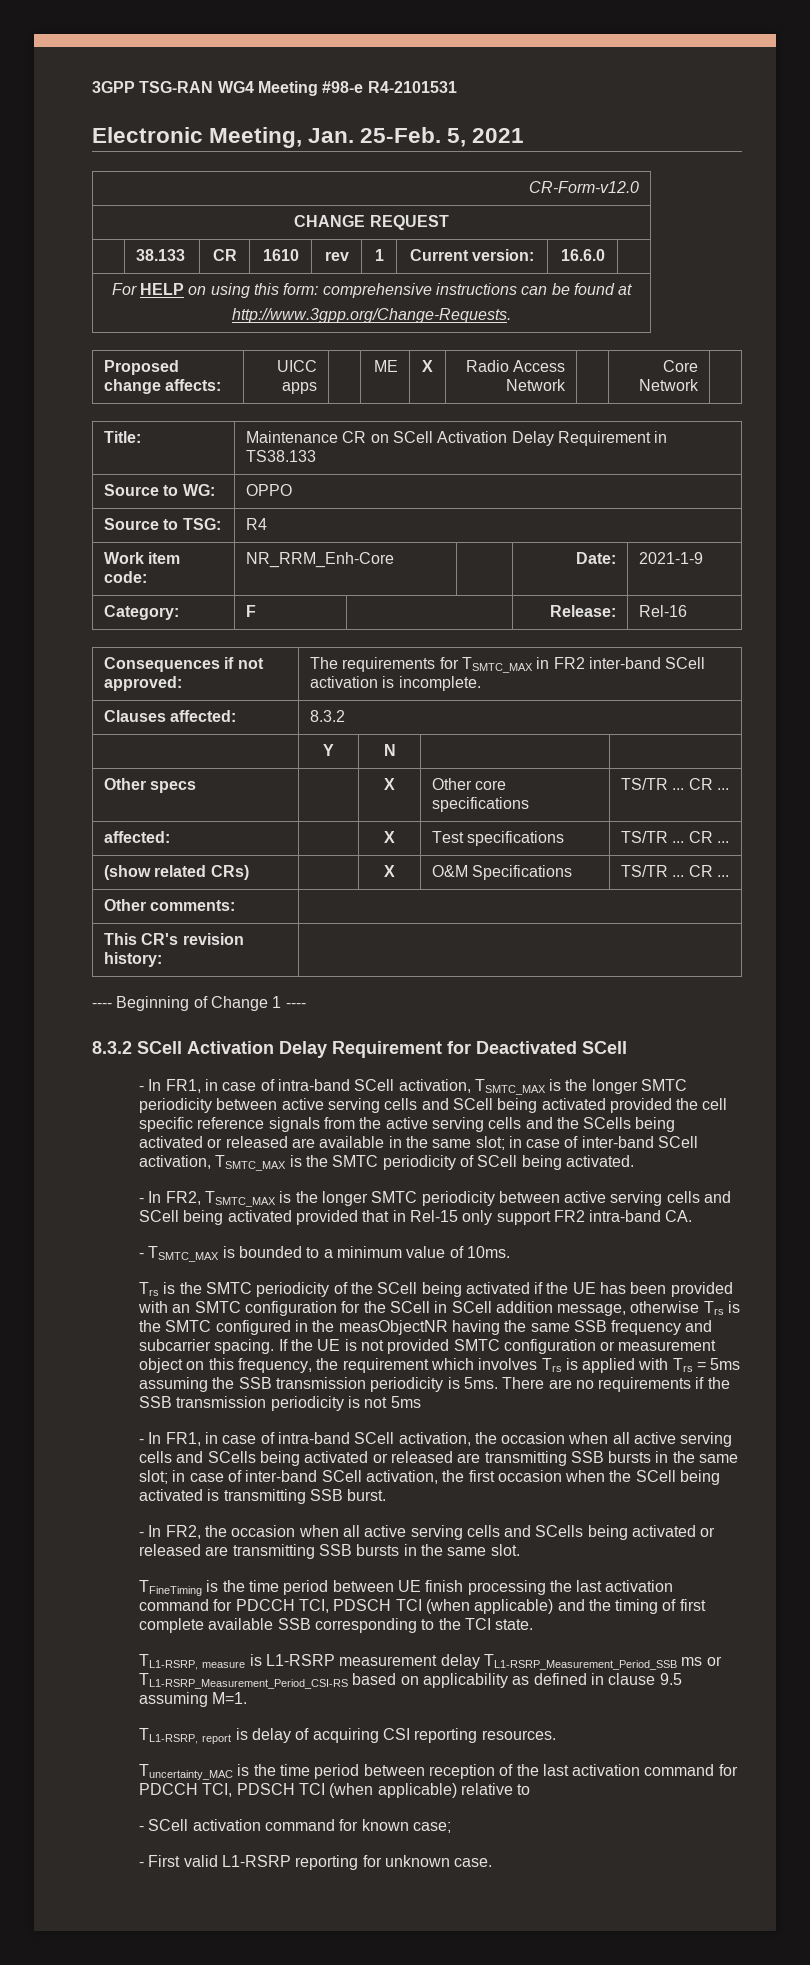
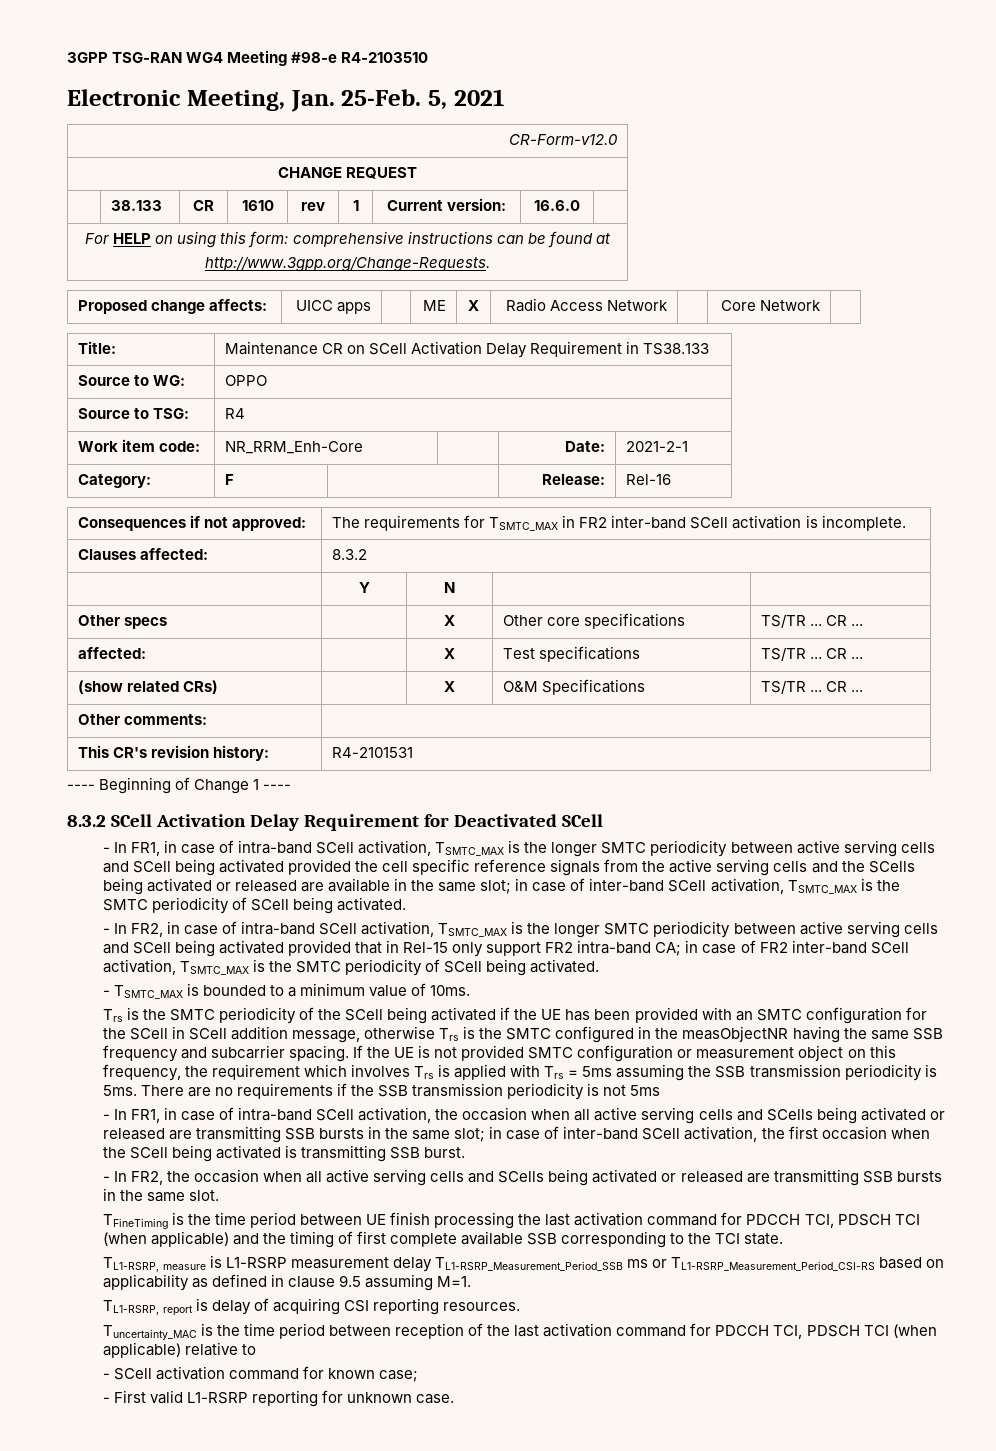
- 3GPP TSG-RAN WG4 Meeting #98-e R4-2101531
+ 3GPP TSG-RAN WG4 Meeting #98-e R4-2103510
- Work item code: | NR_RRM_Enh-Core | | Date: | 2021-1-9
+ Work item code: | NR_RRM_Enh-Core | | Date: | 2021-2-1
- This CR's revision history: |
+ This CR's revision history: | R4-2101531
- - In FR2, TSMTC_MAX is the longer SMTC periodicity between active serving cells and SCell being activated provided that in Rel-15 only support FR2 intra-band CA.
+ - In FR2, in case of intra-band SCell activation, TSMTC_MAX is the longer SMTC periodicity between active serving cells and SCell being activated provided that in Rel-15 only support FR2 intra-band CA; in case of FR2 inter-band SCell activation, TSMTC_MAX is the SMTC periodicity of SCell being activated.

